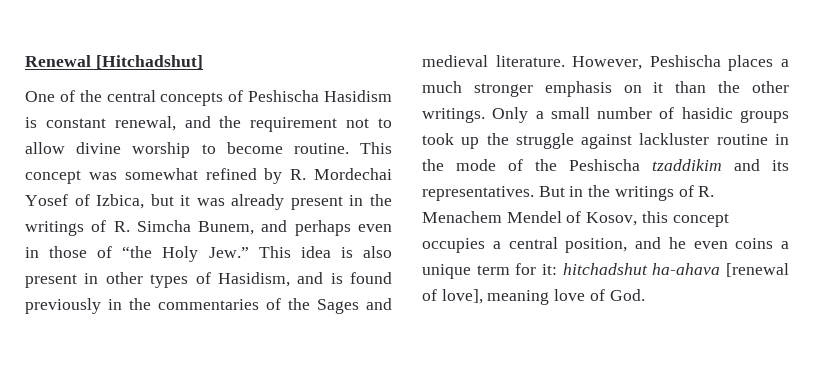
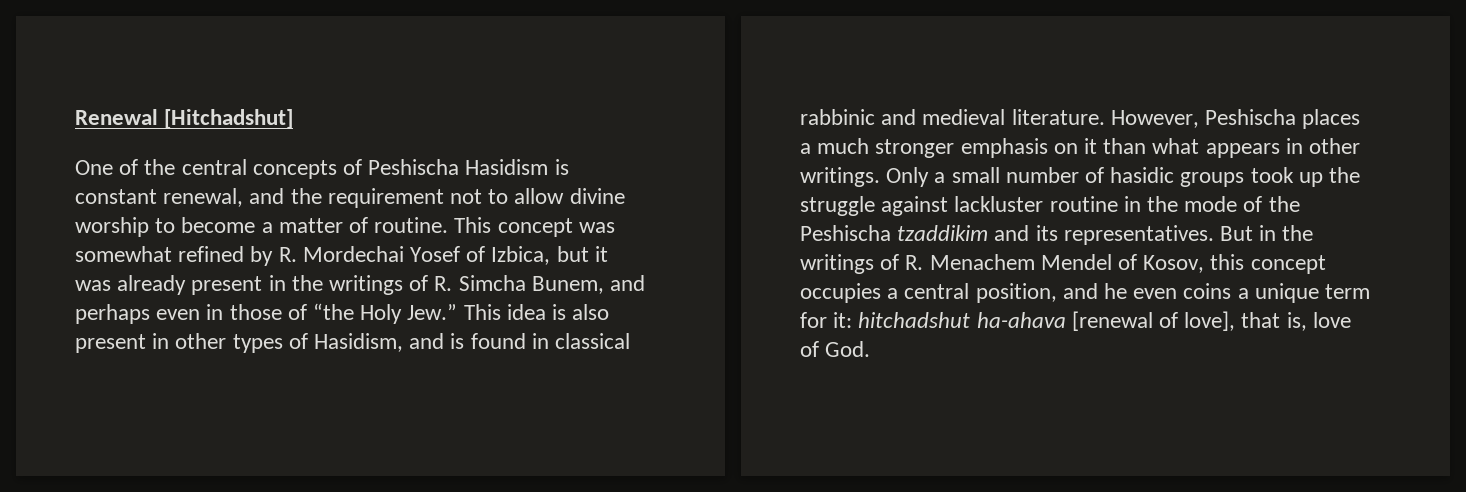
- One of the central concepts of Peshischa Hasidism is constant renewal, and the requirement not to allow divine worship to become routine.
+ One of the central concepts of Peshischa Hasidism is constant renewal, and the requirement not to allow divine worship to become a matter of routine.
- This concept was somewhat refined by R. Mordechai Yosef of Izbica, but it was already present in the writings of R. Simcha Bunem, and perhaps even in those of “the Holy Jew.” This idea is also present in other types of Hasidism, and is found previously in the commentaries of the Sages and medieval literature.
+ This concept was somewhat refined by R. Mordechai Yosef of Izbica, but it was already present in the writings of R. Simcha Bunem, and perhaps even in those of “the Holy Jew.” This idea is also present in other types of Hasidism, and is found in classical rabbinic and medieval literature.
- However, Peshischa places a much stronger emphasis on it than the other writings.
+ However, Peshischa places a much stronger emphasis on it than what appears in other writings.
- But in the writings of R. Menachem Mendel of Kosov, this concept occupies a central position, and he even coins a unique term for it: hitchadshut ha-ahava [renewal of love], meaning love of God.
+ But in the writings of R. Menachem Mendel of Kosov, this concept occupies a central position, and he even coins a unique term for it: hitchadshut ha-ahava [renewal of love], that is, love of God.

